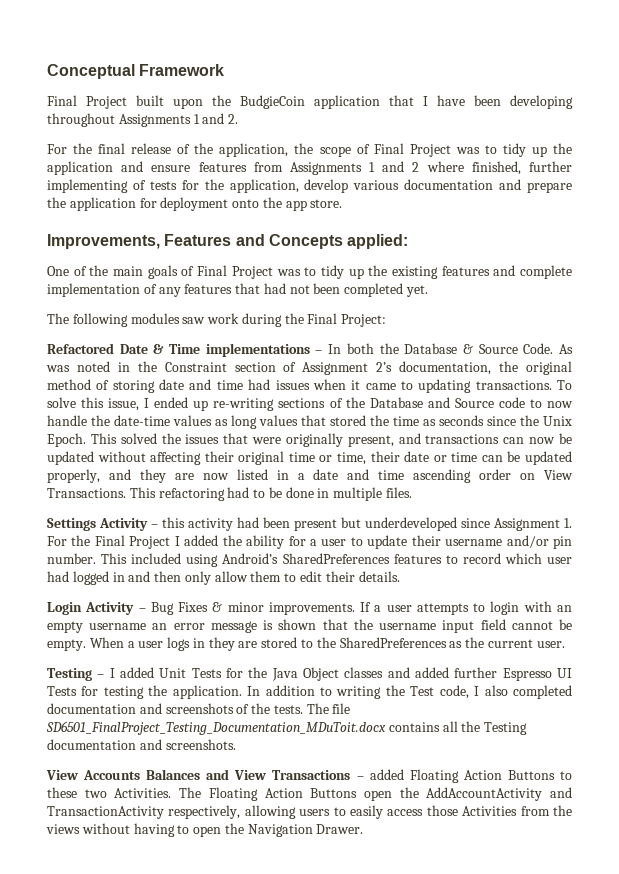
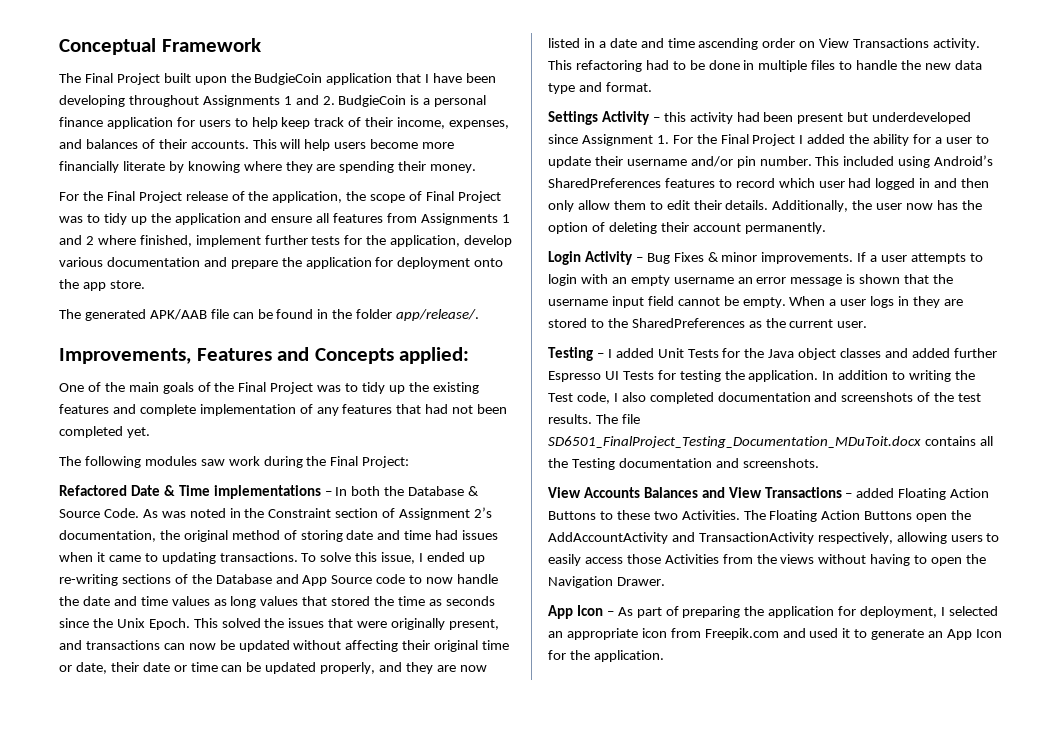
- Final Project built upon the BudgieCoin application that I have been developing throughout Assignments 1 and 2.
- For the final release of the application, the scope of Final Project was to tidy up the application and ensure features from Assignments 1 and 2 where finished, further implementing of tests for the application, develop various documentation and prepare the application for deployment onto the app store.
+ The Final Project built upon the BudgieCoin application that I have been developing throughout Assignments 1 and 2. BudgieCoin is a personal finance application for users to help keep track of their income, expenses, and balances of their accounts. This will help users become more financially literate by knowing where they are spending their money.
+ For the Final Project release of the application, the scope of Final Project was to tidy up the application and ensure all features from Assignments 1 and 2 where finished, implement further tests for the application, develop various documentation and prepare the application for deployment onto the app store.
+ The generated APK/AAB file can be found in the folder app/release/.
- One of the main goals of Final Project was to tidy up the existing features and complete implementation of any features that had not been completed yet.
+ One of the main goals of the Final Project was to tidy up the existing features and complete implementation of any features that had not been completed yet.
- To solve this issue, I ended up re-writing sections of the Database and Source code to now handle the date-time values as long values that stored the time as seconds since the Unix Epoch.
+ To solve this issue, I ended up re-writing sections of the Database and App Source code to now handle the date and time values as long values that stored the time as seconds since the Unix Epoch.
- This solved the issues that were originally present, and transactions can now be updated without affecting their original time or time, their date or time can be updated properly, and they are now listed in a date and time ascending order on View Transactions.
+ This solved the issues that were originally present, and transactions can now be updated without affecting their original time or date, their date or time can be updated properly, and they are now listed in a date and time ascending order on View Transactions activity.
- This refactoring had to be done in multiple files.
+ This refactoring had to be done in multiple files to handle the new data type and format.
+ Additionally, the user now has the option of deleting their account permanently.
- Testing – I added Unit Tests for the Java Object classes and added further Espresso UI Tests for testing the application.
+ Testing – I added Unit Tests for the Java object classes and added further Espresso UI Tests for testing the application.
- In addition to writing the Test code, I also completed documentation and screenshots of the tests.
+ In addition to writing the Test code, I also completed documentation and screenshots of the test results.
+ App Icon – As part of preparing the application for deployment, I selected an appropriate icon from Freepik.com and used it to generate an App Icon for the application.

